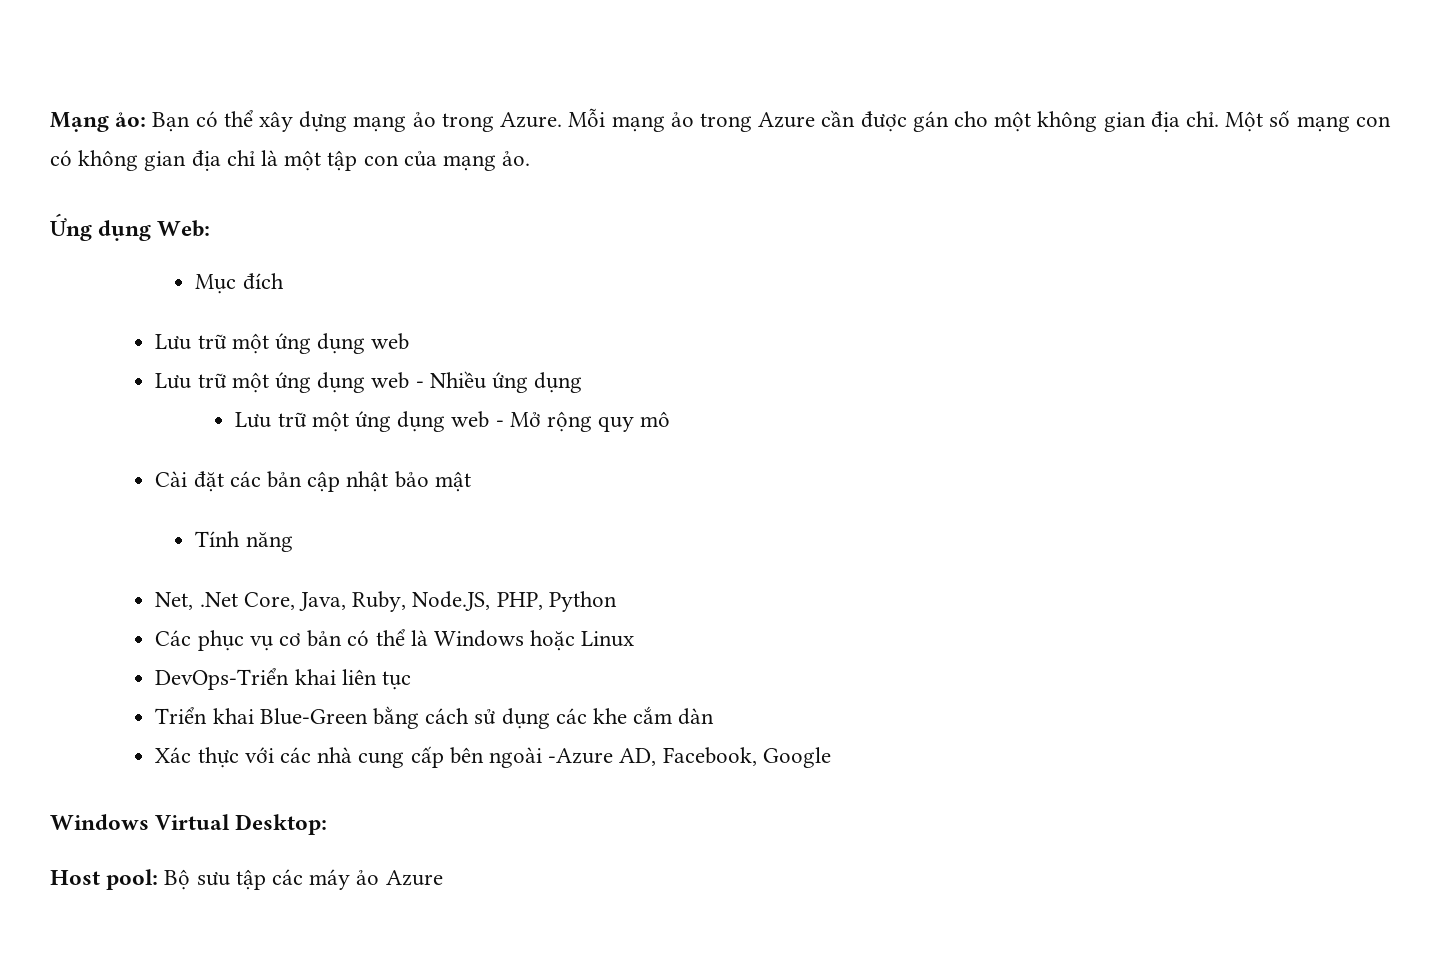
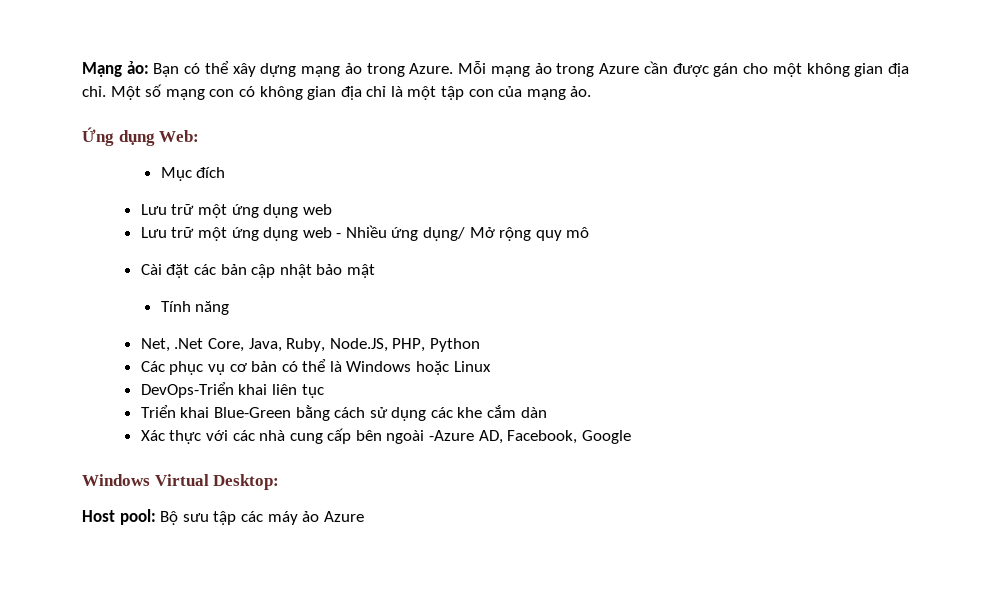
- Lưu trữ một ứng dụng web - Nhiều ứng dụng
- Lưu trữ một ứng dụng web - Mở rộng quy mô
+ Lưu trữ một ứng dụng web - Nhiều ứng dụng/ Mở rộng quy mô

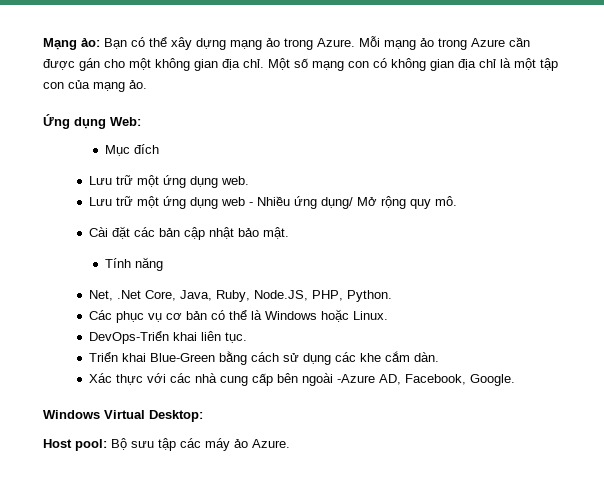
  Mục đích
- Lưu trữ một ứng dụng web
+ Lưu trữ một ứng dụng web.
- Lưu trữ một ứng dụng web - Nhiều ứng dụng/ Mở rộng quy mô
+ Lưu trữ một ứng dụng web - Nhiều ứng dụng/ Mở rộng quy mô.
- Cài đặt các bản cập nhật bảo mật
+ Cài đặt các bản cập nhật bảo mật.
- Net, .Net Core, Java, Ruby, Node.JS, PHP, Python
+ Net, .Net Core, Java, Ruby, Node.JS, PHP, Python.
- Các phục vụ cơ bản có thể là Windows hoặc Linux
+ Các phục vụ cơ bản có thể là Windows hoặc Linux.
- DevOps-Triển khai liên tục
+ DevOps-Triển khai liên tục.
- Triển khai Blue-Green bằng cách sử dụng các khe cắm dàn
+ Triển khai Blue-Green bằng cách sử dụng các khe cắm dàn.
- Xác thực với các nhà cung cấp bên ngoài -Azure AD, Facebook, Google
+ Xác thực với các nhà cung cấp bên ngoài -Azure AD, Facebook, Google.
- Host pool: Bộ sưu tập các máy ảo Azure
+ Host pool: Bộ sưu tập các máy ảo Azure.

